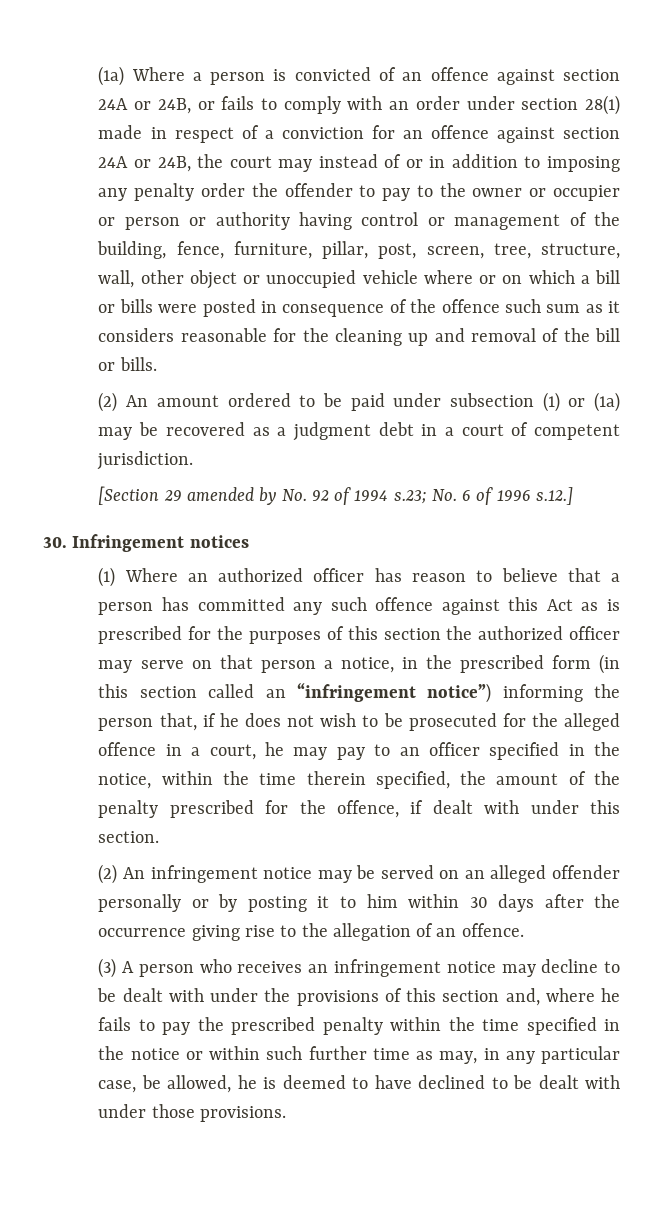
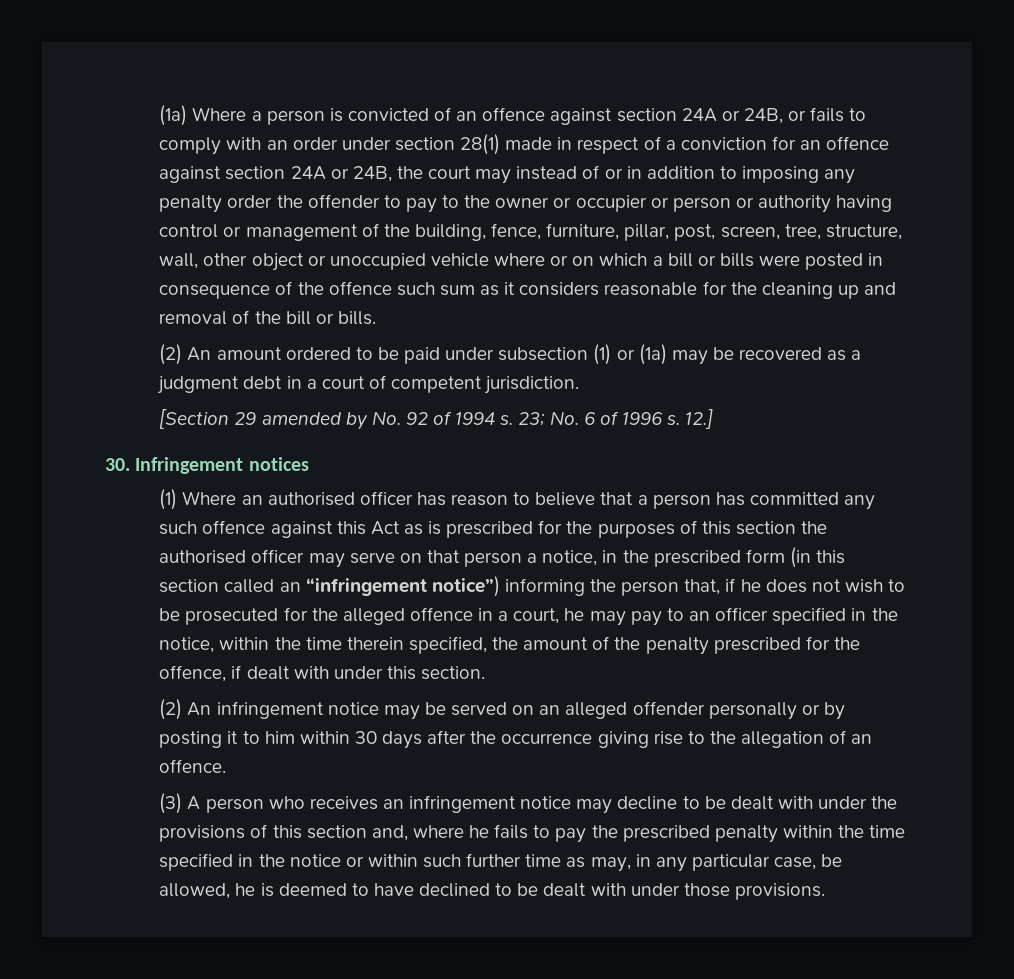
- [Section 29 amended by No. 92 of 1994 s.23; No. 6 of 1996 s.12.]
+ [Section 29 amended by No. 92 of 1994 s. 23; No. 6 of 1996 s. 12.]
- (1) Where an authorized officer has reason to believe that a person has committed any such offence against this Act as is prescribed for the purposes of this section the authorized officer may serve on that person a notice, in the prescribed form (in this section called an “infringement notice”) informing the person that, if he does not wish to be prosecuted for the alleged offence in a court, he may pay to an officer specified in the notice, within the time therein specified, the amount of the penalty prescribed for the offence, if dealt with under this section.
+ (1) Where an authorised officer has reason to believe that a person has committed any such offence against this Act as is prescribed for the purposes of this section the authorised officer may serve on that person a notice, in the prescribed form (in this section called an “infringement notice”) informing the person that, if he does not wish to be prosecuted for the alleged offence in a court, he may pay to an officer specified in the notice, within the time therein specified, the amount of the penalty prescribed for the offence, if dealt with under this section.

